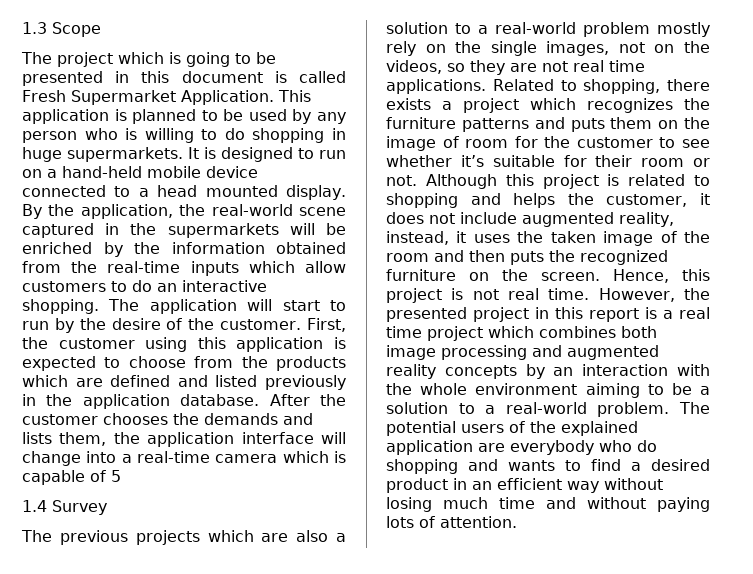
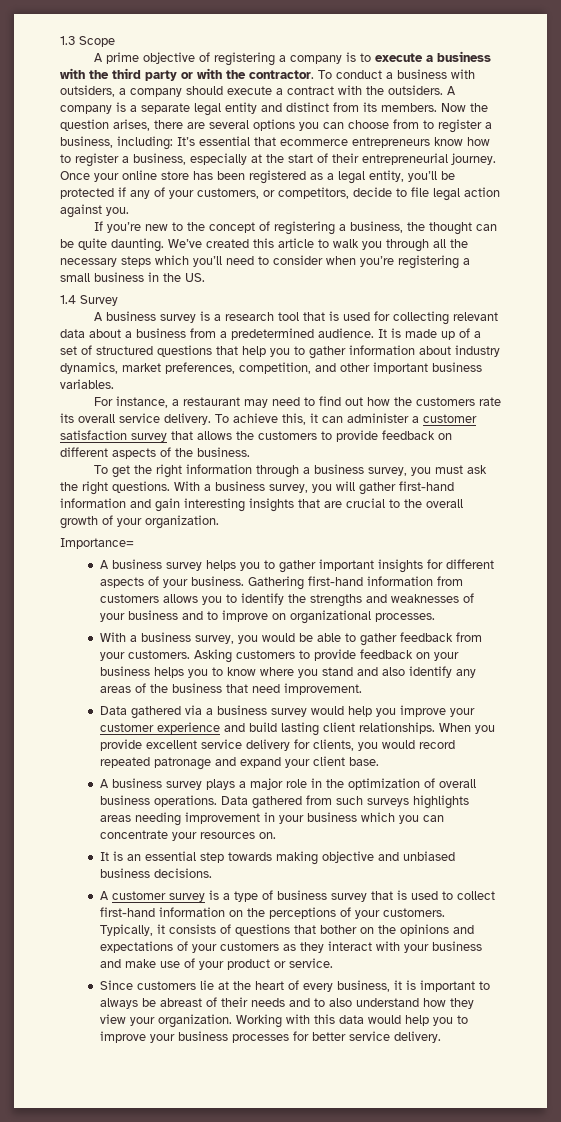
- The project which is going to be presented in this document is called Fresh Supermarket Application. This application is planned to be used by any person who is willing to do shopping in huge supermarkets. It is designed to run on a hand-held mobile device connected to a head mounted display. By the application, the real-world scene captured in the supermarkets will be enriched by the information obtained from the real-time inputs which allow customers to do an interactive shopping. The application will start to run by the desire of the customer. First, the customer using this application is expected to choose from the products which are defined and listed previously in the application database. After the customer chooses the demands and lists them, the application interface will change into a real-time camera which is capable of 5
+ A prime objective of registering a company is to execute a business with the third party or with the contractor. To conduct a business with outsiders, a company should execute a contract with the outsiders. A company is a separate legal entity and distinct from its members. Now the question arises, there are several options you can choose from to register a business, including: It’s essential that ecommerce entrepreneurs know how to register a business, especially at the start of their entrepreneurial journey. Once your online store has been registered as a legal entity, you’ll be protected if any of your customers, or competitors, decide to file legal action against you.
+ If you’re new to the concept of registering a business, the thought can be quite daunting. We’ve created this article to walk you through all the necessary steps which you’ll need to consider when you’re registering a small business in the US.
  1.4 Survey
- The previous projects which are also a solution to a real-world problem mostly rely on the single images, not on the videos, so they are not real time applications. Related to shopping, there exists a project which recognizes the furniture patterns and puts them on the image of room for the customer to see whether it’s suitable for their room or not. Although this project is related to shopping and helps the customer, it does not include augmented reality, instead, it uses the taken image of the room and then puts the recognized furniture on the screen. Hence, this project is not real time. However, the presented project in this report is a real time project which combines both image processing and augmented reality concepts by an interaction with the whole environment aiming to be a solution to a real-world problem. The potential users of the explained application are everybody who do shopping and wants to find a desired product in an efficient way without losing much time and without paying lots of attention.
+ A business survey is a research tool that is used for collecting relevant data about a business from a predetermined audience. It is made up of a set of structured questions that help you to gather information about industry dynamics, market preferences, competition, and other important business variables.
+ For instance, a restaurant may need to find out how the customers rate its overall service delivery. To achieve this, it can administer a customer satisfaction survey that allows the customers to provide feedback on different aspects of the business.
+ To get the right information through a business survey, you must ask the right questions. With a business survey, you will gather first-hand information and gain interesting insights that are crucial to the overall growth of your organization.
+ Importance=
+ A business survey helps you to gather important insights for different aspects of your business. Gathering first-hand information from customers allows you to identify the strengths and weaknesses of your business and to improve on organizational processes.
+ With a business survey, you would be able to gather feedback from your customers. Asking customers to provide feedback on your business helps you to know where you stand and also identify any areas of the business that need improvement.
+ Data gathered via a business survey would help you improve your customer experience and build lasting client relationships. When you provide excellent service delivery for clients, you would record repeated patronage and expand your client base.
+ A business survey plays a major role in the optimization of overall business operations. Data gathered from such surveys highlights areas needing improvement in your business which you can concentrate your resources on.
+ It is an essential step towards making objective and unbiased business decisions.
+ A customer survey is a type of business survey that is used to collect first-hand information on the perceptions of your customers. Typically, it consists of questions that bother on the opinions and expectations of your customers as they interact with your business and make use of your product or service.
+ Since customers lie at the heart of every business, it is important to always be abreast of their needs and to also understand how they view your organization. Working with this data would help you to improve your business processes for better service delivery.

